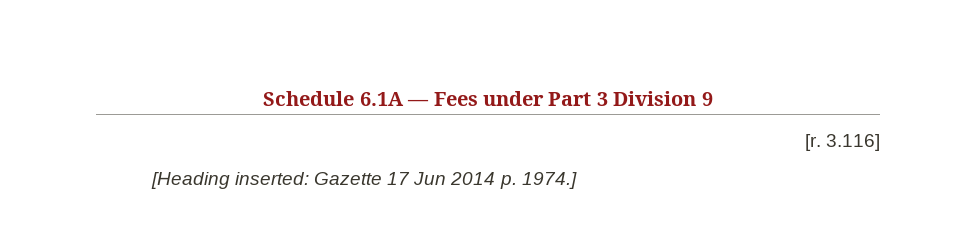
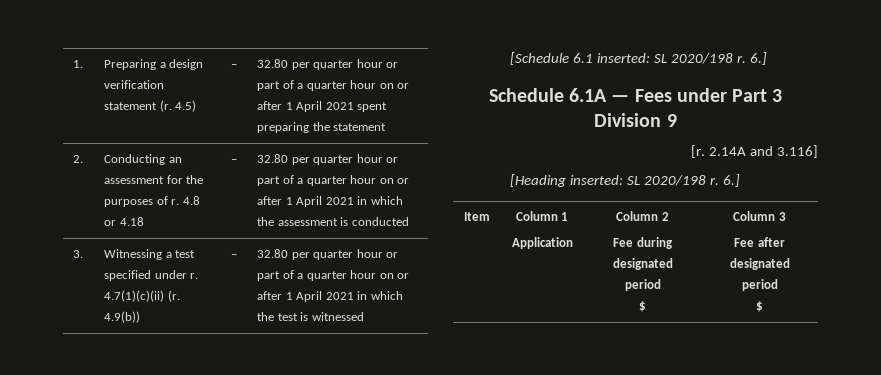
+ 1. | Preparing a design verification statement (r. 4.5) | – | 32.80 per quarter hour or part of a quarter hour on or after 1 April 2021 spent preparing the statement
+ 2. | Conducting an assessment for the purposes of r. 4.8 or 4.18 | – | 32.80 per quarter hour or part of a quarter hour on or after 1 April 2021 in which the assessment is conducted
+ 3. | Witnessing a test specified under r. 4.7(1)(c)(ii) (r. 4.9(b)) | – | 32.80 per quarter hour or part of a quarter hour on or after 1 April 2021 in which the test is witnessed
+ [Schedule 6.1 inserted: SL 2020/198 r. 6.]
- 3.116]
+ 2.14A and 3.116]
- [Heading inserted: Gazette 17 Jun 2014 p. 1974.]
+ [Heading inserted: SL 2020/198 r. 6.]
+ Item | Column 1
+ Application | Column 2
+ Fee during designated period
+ $ | Column 3
+ Fee after designated period
+ $

